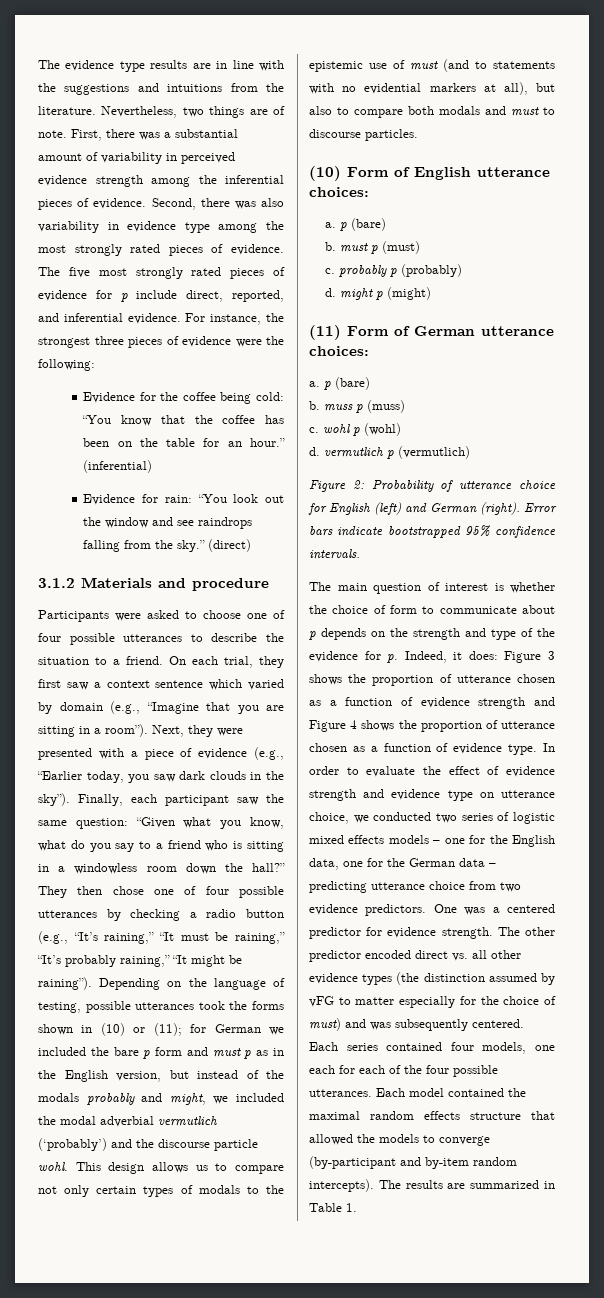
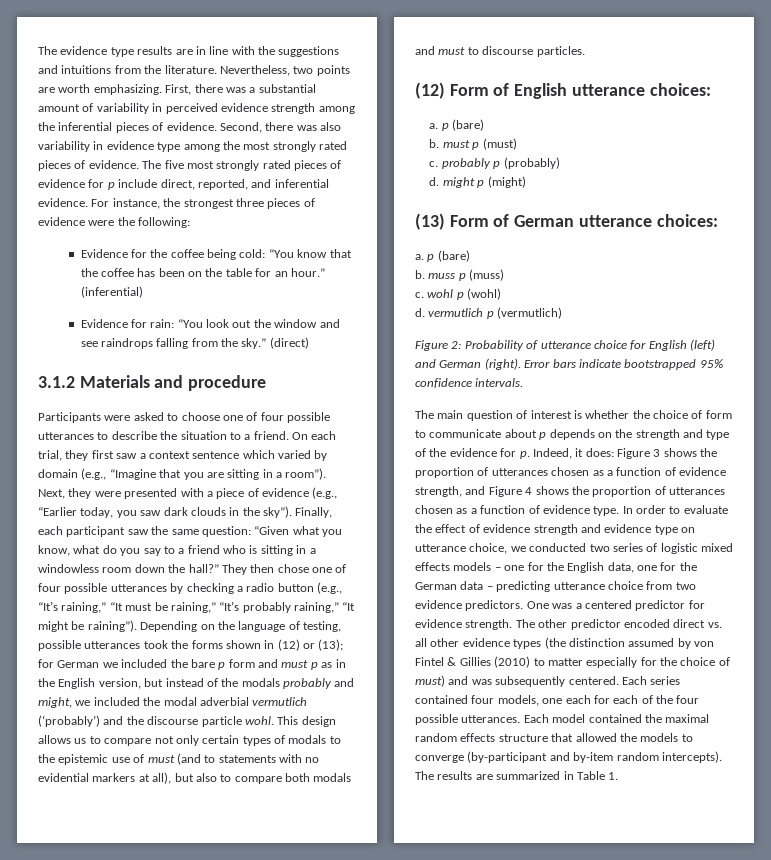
- Nevertheless, two things are of note.
+ Nevertheless, two points are worth emphasizing.
- Depending on the language of testing, possible utterances took the forms shown in (10) or (11); for German we included the bare p form and must p as in the English version, but instead of the modals probably and might, we included the modal adverbial vermutlich (‘probably’) and the discourse particle wohl.
+ Depending on the language of testing, possible utterances took the forms shown in (12) or (13); for German we included the bare p form and must p as in the English version, but instead of the modals probably and might, we included the modal adverbial vermutlich (‘probably’) and the discourse particle wohl.
- (10) Form of English utterance choices:
+ (12) Form of English utterance choices:
- (11) Form of German utterance choices:
+ (13) Form of German utterance choices:
- The main question of interest is whether the choice of form to communicate about p depends on the strength and type of the evidence for p. Indeed, it does: Figure 3 shows the proportion of utterance chosen as a function of evidence strength and Figure 4 shows the proportion of utterance chosen as a function of evidence type.
+ The main question of interest is whether the choice of form to communicate about p depends on the strength and type of the evidence for p. Indeed, it does: Figure 3 shows the proportion of utterances chosen as a function of evidence strength, and Figure 4 shows the proportion of utterances chosen as a function of evidence type.
- The other predictor encoded direct vs. all other evidence types (the distinction assumed by vFG to matter especially for the choice of must) and was subsequently centered.
+ The other predictor encoded direct vs. all other evidence types (the distinction assumed by von Fintel & Gillies (2010) to matter especially for the choice of must) and was subsequently centered.

